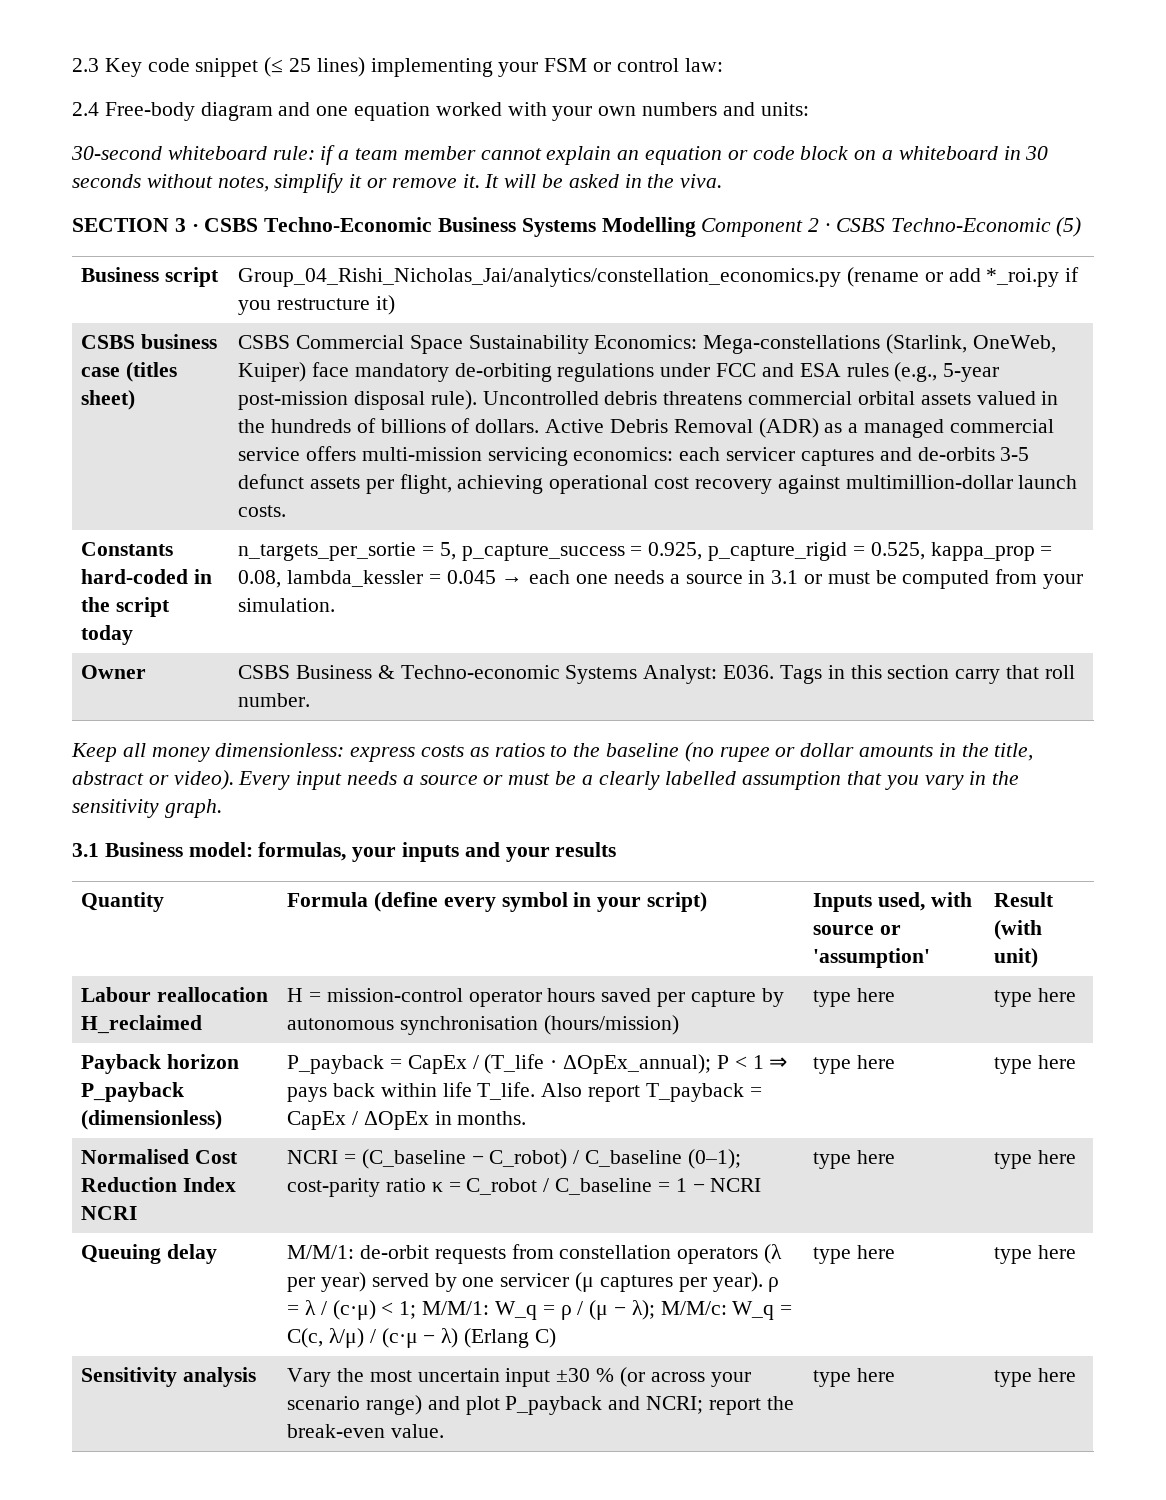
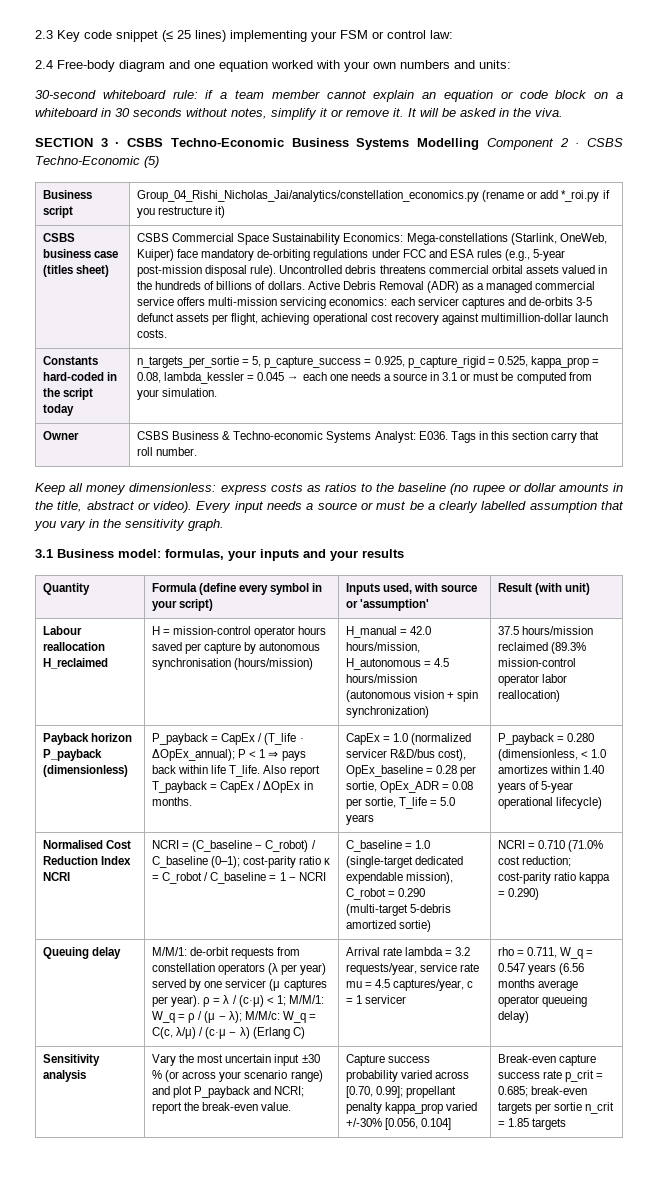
- Labour reallocation H_reclaimed | H = mission-control operator hours saved per capture by autonomous synchronisation (hours/mission) | type here | type here
+ Labour reallocation H_reclaimed | H = mission-control operator hours saved per capture by autonomous synchronisation (hours/mission) | H_manual = 42.0 hours/mission, H_autonomous = 4.5 hours/mission (autonomous vision + spin synchronization) | 37.5 hours/mission reclaimed (89.3% mission-control operator labor reallocation)
- Also report T_payback = CapEx / ΔOpEx in months. | type here | type here
+ Also report T_payback = CapEx / ΔOpEx in months. | CapEx = 1.0 (normalized servicer R&D/bus cost), OpEx_baseline = 0.28 per sortie, OpEx_ADR = 0.08 per sortie, T_life = 5.0 years | P_payback = 0.280 (dimensionless, < 1.0 amortizes within 1.40 years of 5-year operational lifecycle)
- NCRI = (C_baseline − C_robot) / C_baseline (0–1); cost-parity ratio κ = C_robot / C_baseline = 1 − NCRI | type here | type here
+ NCRI = (C_baseline − C_robot) / C_baseline (0–1); cost-parity ratio κ = C_robot / C_baseline = 1 − NCRI | C_baseline = 1.0 (single-target dedicated expendable mission), C_robot = 0.290 (multi-target 5-debris amortized sortie) | NCRI = 0.710 (71.0% cost reduction; cost-parity ratio kappa = 0.290)
- M/M/1: de-orbit requests from constellation operators (λ per year) served by one servicer (μ captures per year). ρ = λ / (c·μ) < 1; M/M/1: W_q = ρ / (μ − λ); M/M/c: W_q = C(c, λ/μ) / (c·μ − λ) (Erlang C) | type here | type here
+ M/M/1: de-orbit requests from constellation operators (λ per year) served by one servicer (μ captures per year). ρ = λ / (c·μ) < 1; M/M/1: W_q = ρ / (μ − λ); M/M/c: W_q = C(c, λ/μ) / (c·μ − λ) (Erlang C) | Arrival rate lambda = 3.2 requests/year, service rate mu = 4.5 captures/year, c = 1 servicer | rho = 0.711, W_q = 0.547 years (6.56 months average operator queueing delay)
- Vary the most uncertain input ±30 % (or across your scenario range) and plot P_payback and NCRI; report the break-even value. | type here | type here
+ Vary the most uncertain input ±30 % (or across your scenario range) and plot P_payback and NCRI; report the break-even value. | Capture success probability varied across [0.70, 0.99]; propellant penalty kappa_prop varied +/-30% [0.056, 0.104] | Break-even capture success rate p_crit = 0.685; break-even targets per sortie n_crit = 1.85 targets

